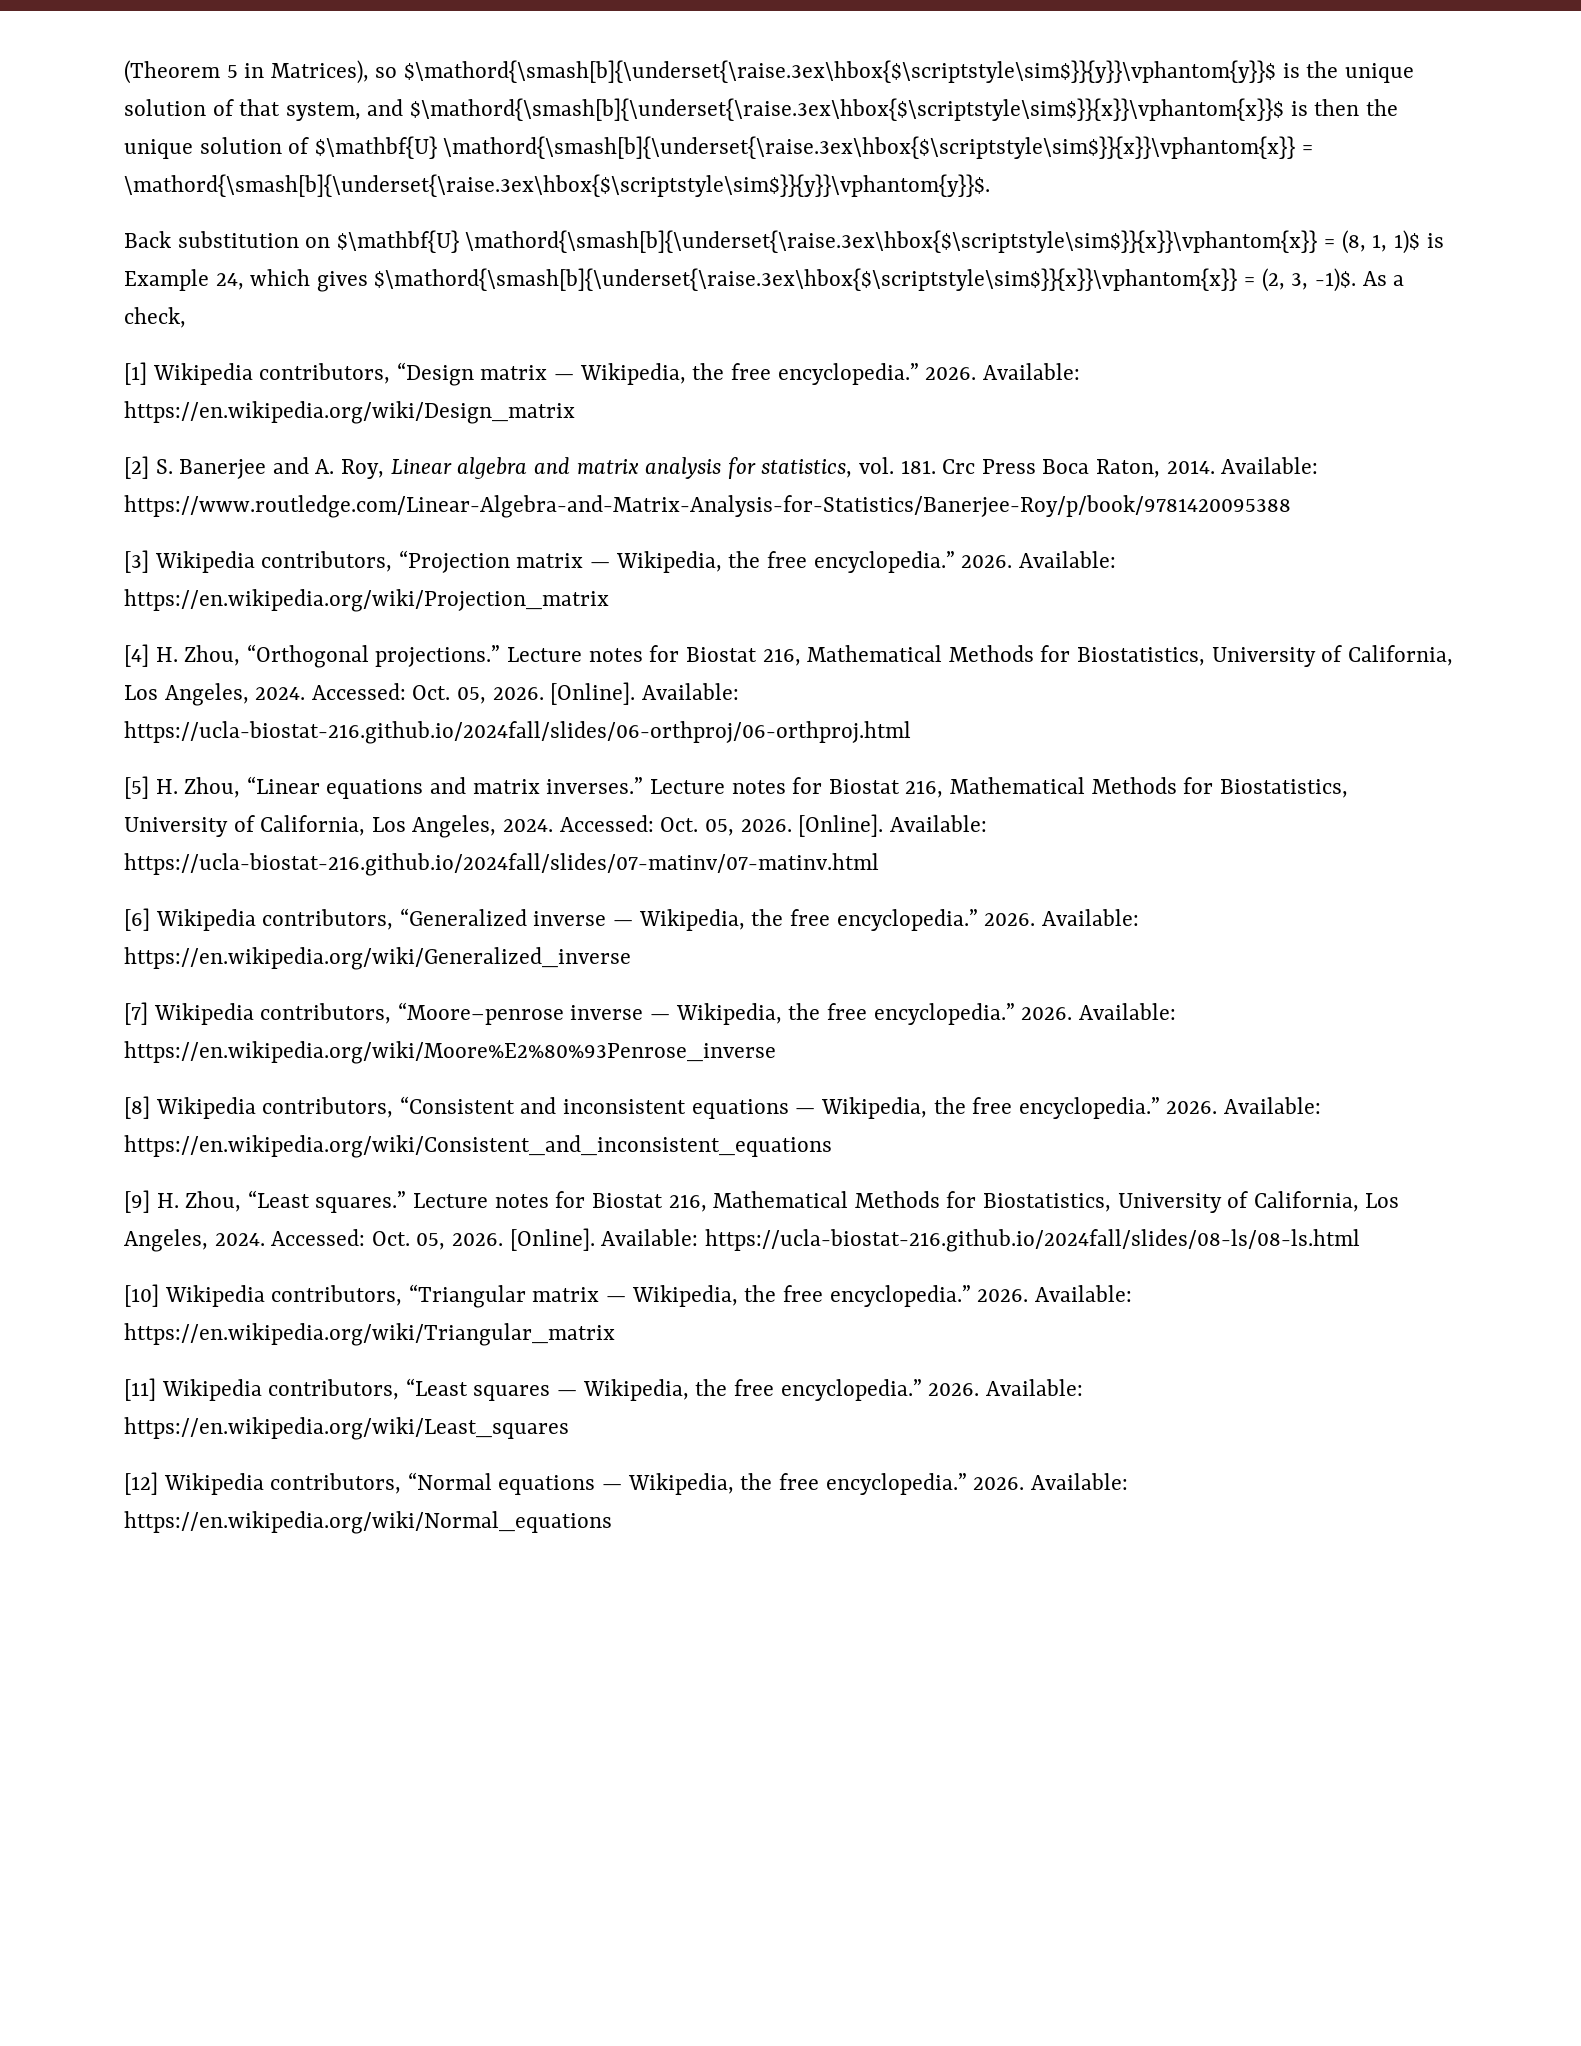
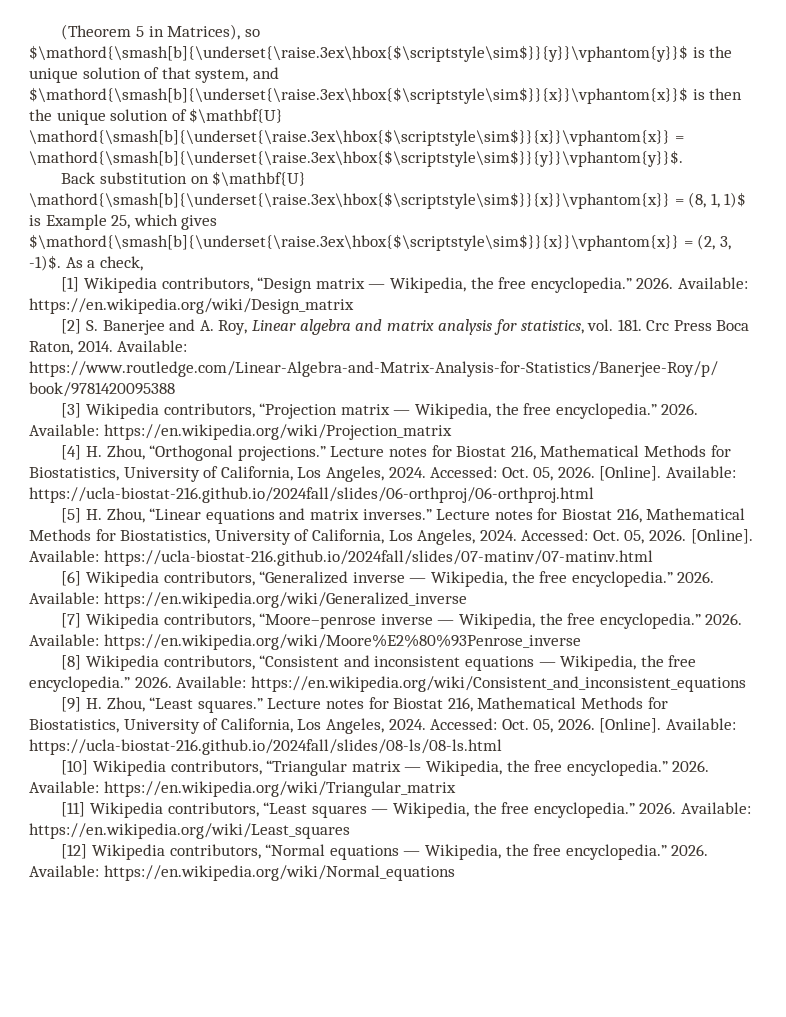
- Back substitution on $\mathbf{U} \mathord{\smash[b]{\underset{\raise.3ex\hbox{$\scriptstyle\sim$}}{x}}\vphantom{x}} = (8, 1, 1)$ is Example 24, which gives $\mathord{\smash[b]{\underset{\raise.3ex\hbox{$\scriptstyle\sim$}}{x}}\vphantom{x}} = (2, 3, -1)$.
+ Back substitution on $\mathbf{U} \mathord{\smash[b]{\underset{\raise.3ex\hbox{$\scriptstyle\sim$}}{x}}\vphantom{x}} = (8, 1, 1)$ is Example 25, which gives $\mathord{\smash[b]{\underset{\raise.3ex\hbox{$\scriptstyle\sim$}}{x}}\vphantom{x}} = (2, 3, -1)$.

